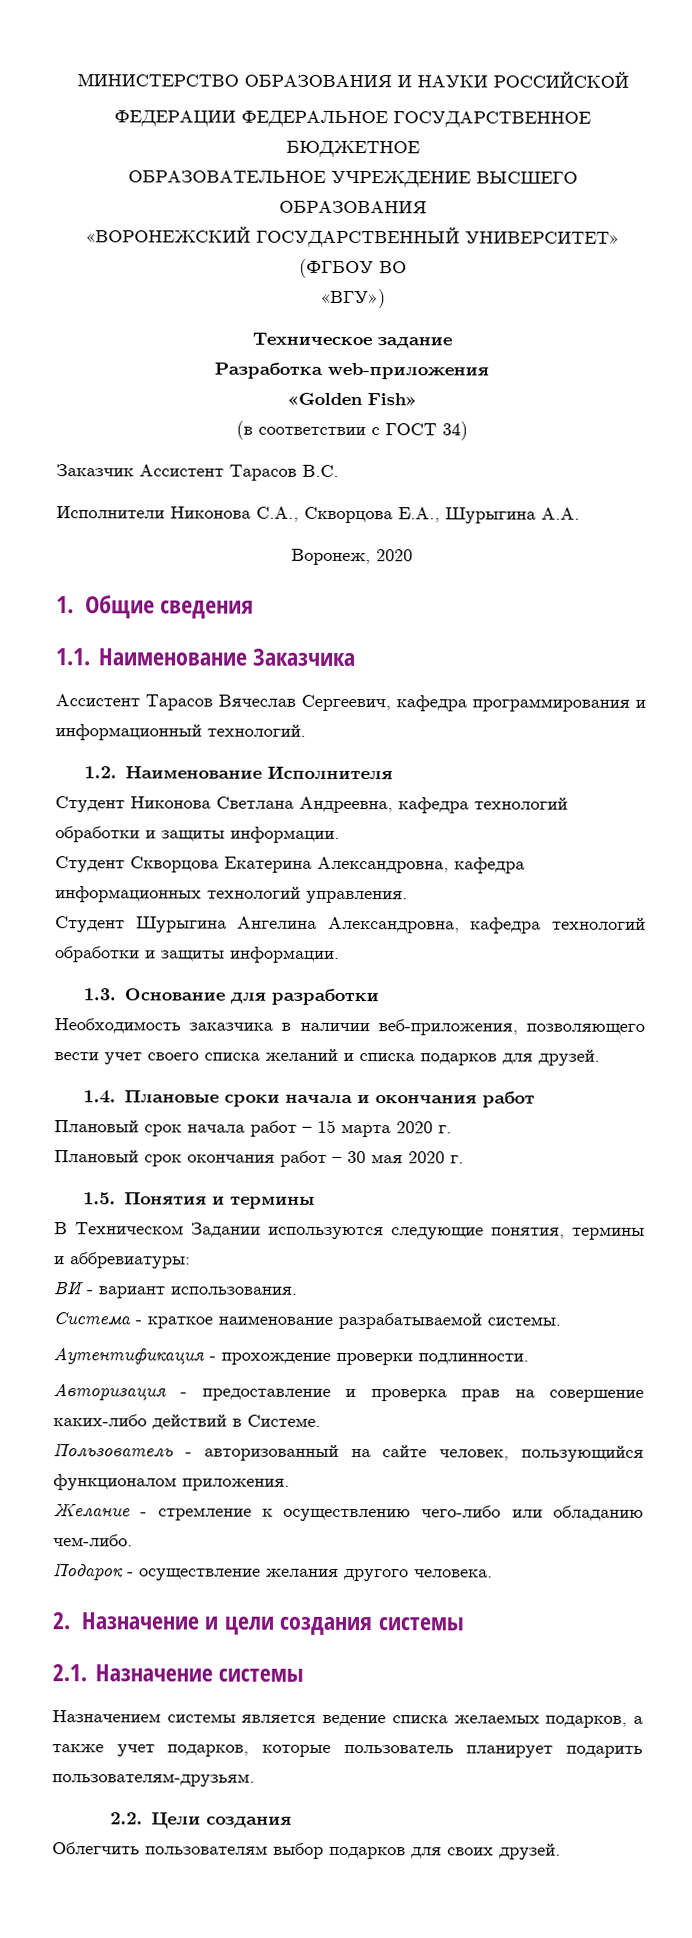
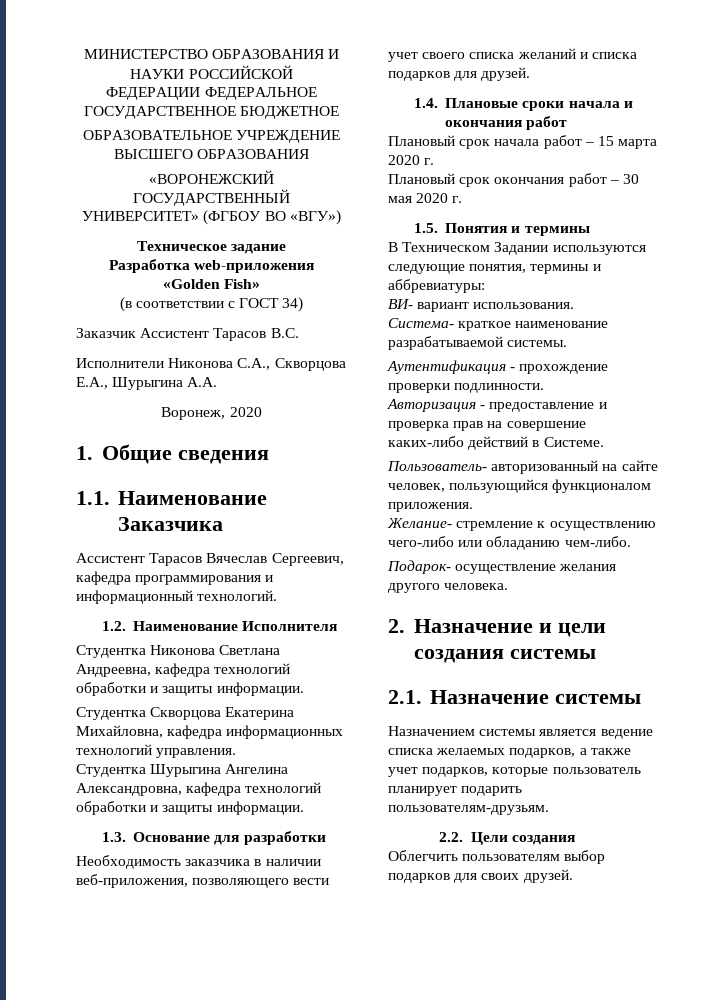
- «ВОРОНЕЖСКИЙ ГОСУДАРСТВЕННЫЙ УНИВЕРСИТЕТ» (ФГБОУ ВО
- «ВГУ»)
+ «ВОРОНЕЖСКИЙ ГОСУДАРСТВЕННЫЙ УНИВЕРСИТЕТ» (ФГБОУ ВО «ВГУ»)
- Студент Никонова Светлана Андреевна, кафедра технологий обработки и защиты информации.
+ Студентка Никонова Светлана Андреевна, кафедра технологий обработки и защиты информации.
- Студент Скворцова Екатерина Александровна, кафедра информационных технологий управления.
+ Студентка Скворцова Екатерина Михайловна, кафедра информационных технологий управления.
- Студент Шурыгина Ангелина Александровна, кафедра технологий обработки и защиты информации.
+ Студентка Шурыгина Ангелина Александровна, кафедра технологий обработки и защиты информации.
- ВИ - вариант использования.
+ ВИ- вариант использования.
- Система - краткое наименование разрабатываемой системы.
+ Система- краткое наименование разрабатываемой системы.
- Пользователь - авторизованный на сайте человек, пользующийся функционалом приложения.
+ Пользователь- авторизованный на сайте человек, пользующийся функционалом приложения.
- Желание - стремление к осуществлению чего-либо или обладанию чем-либо.
+ Желание- стремление к осуществлению чего-либо или обладанию чем-либо.
- Подарок - осуществление желания другого человека.
+ Подарок- осуществление желания другого человека.

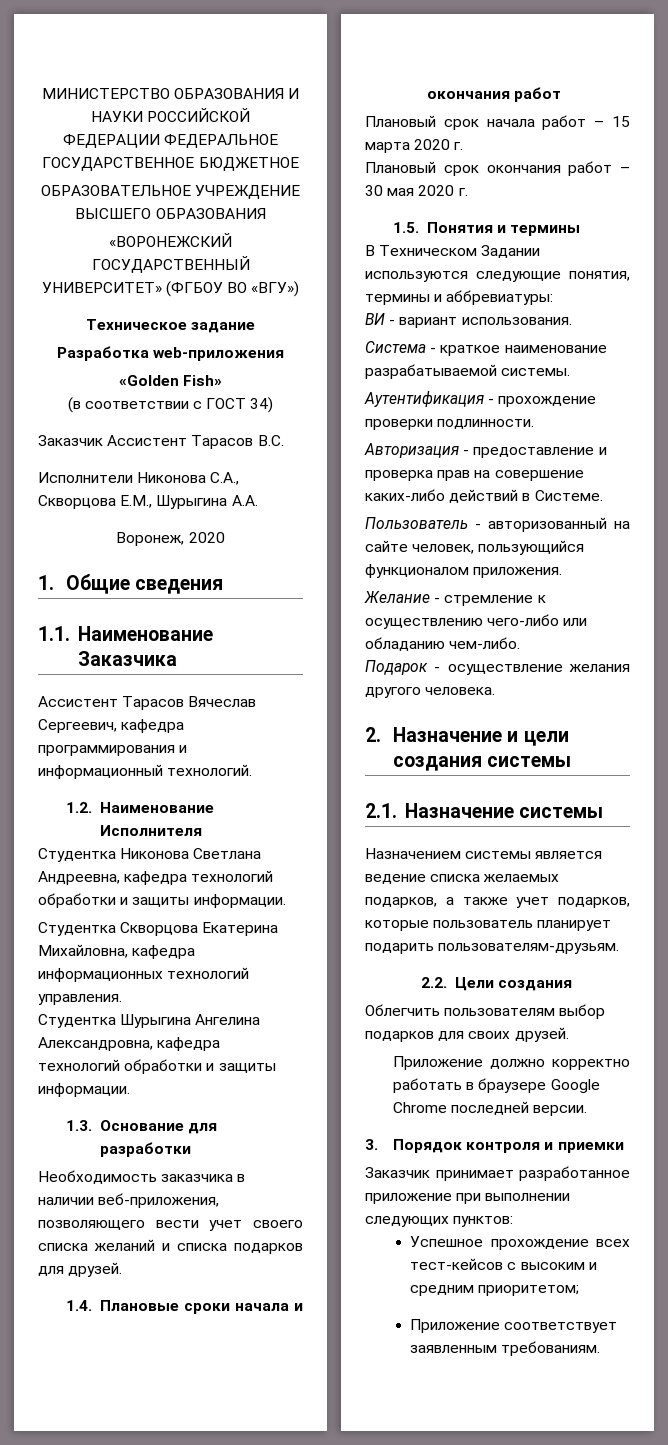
- Исполнители Никонова С.А., Скворцова E.А., Шурыгина А.А.
+ Исполнители Никонова С.А., Скворцова E.М., Шурыгина А.А.
- ВИ- вариант использования.
+ ВИ - вариант использования.
- Система- краткое наименование разрабатываемой системы.
+ Система - краткое наименование разрабатываемой системы.
- Пользователь- авторизованный на сайте человек, пользующийся функционалом приложения.
+ Пользователь - авторизованный на сайте человек, пользующийся функционалом приложения.
- Желание- стремление к осуществлению чего-либо или обладанию чем-либо.
+ Желание - стремление к осуществлению чего-либо или обладанию чем-либо.
- Подарок- осуществление желания другого человека.
+ Подарок - осуществление желания другого человека.
+ Приложение должно корректно работать в браузере Google Chrome последней версии.
+ 3. Порядок контроля и приемки
+ Заказчик принимает разработанное приложение при выполнении следующих пунктов:
+ Успешное прохождение всех тест-кейсов с высоким и средним приоритетом;
+ Приложение соответствует заявленным требованиям.

